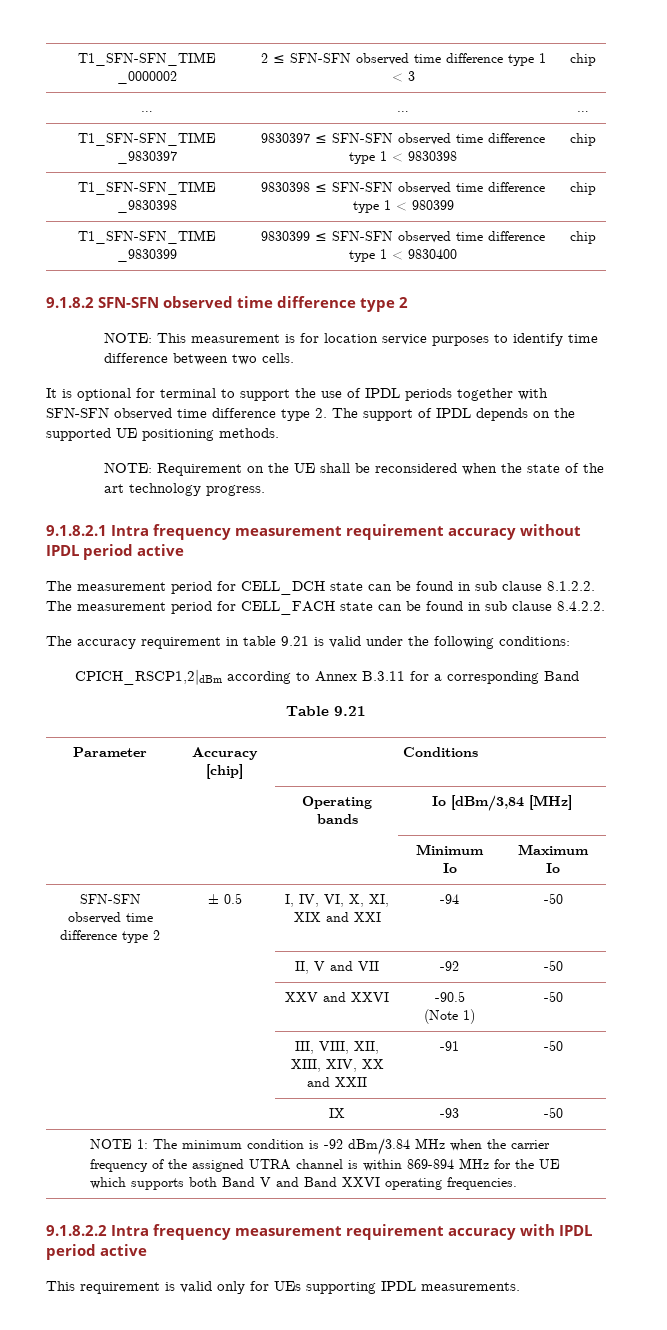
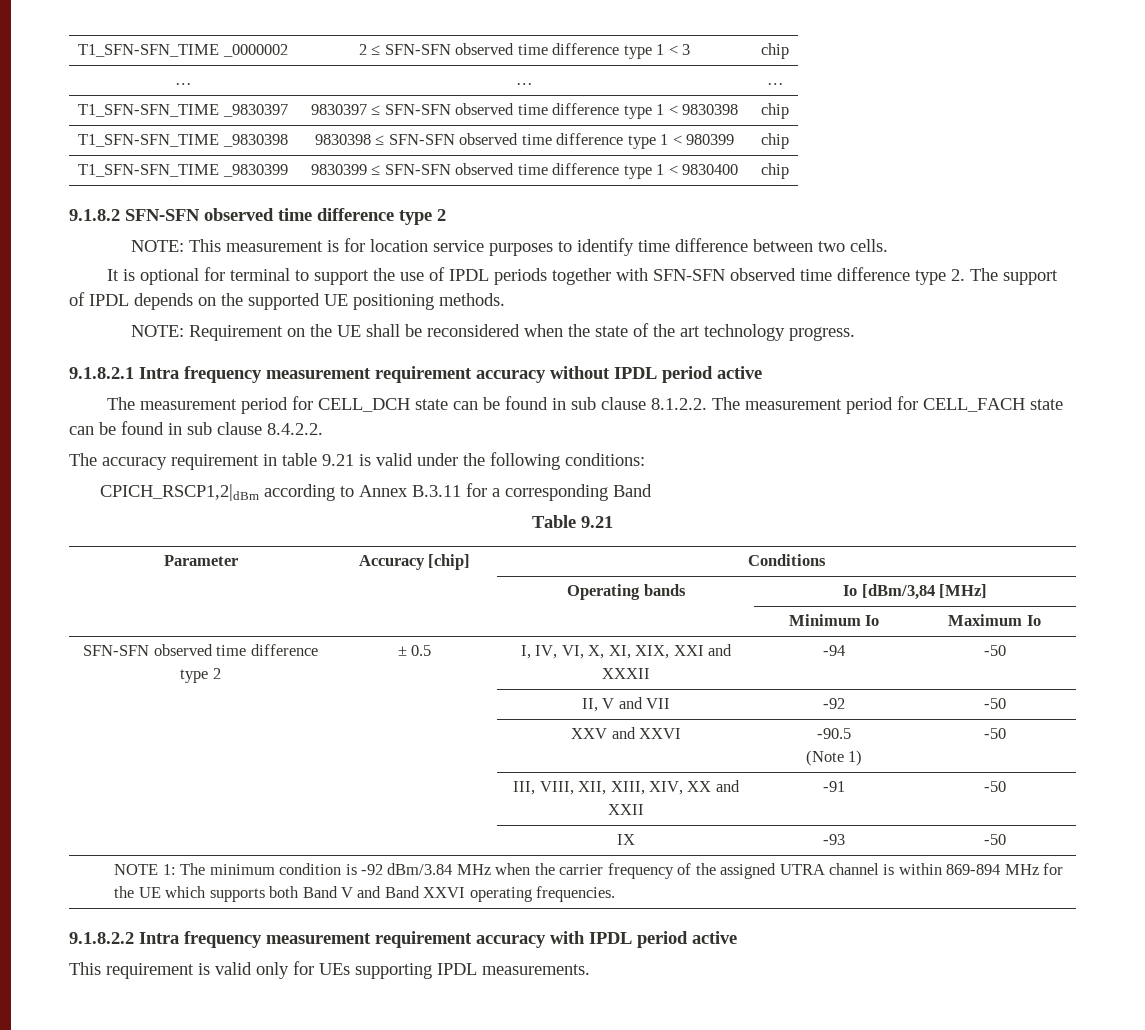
- SFN-SFN observed time difference type 2 | ± 0.5 | I, IV, VI, X, XI, XIX and XXI | -94 | -50
+ SFN-SFN observed time difference type 2 | ± 0.5 | I, IV, VI, X, XI, XIX, XXI and XXXII | -94 | -50

